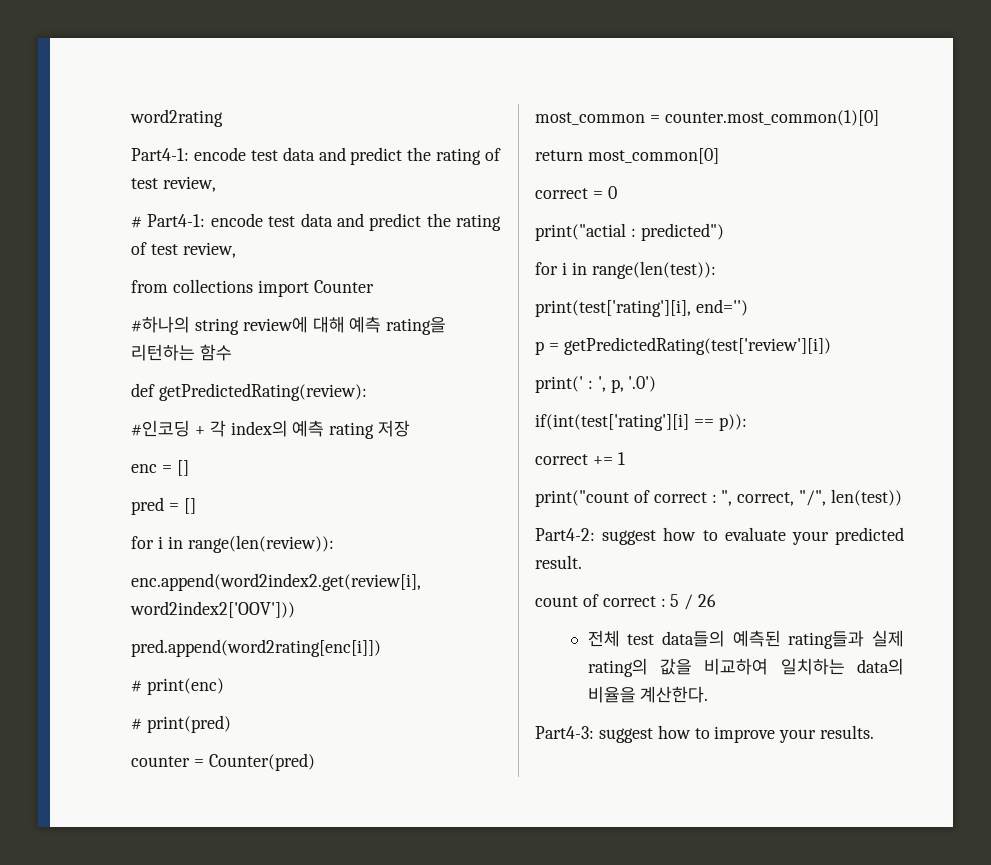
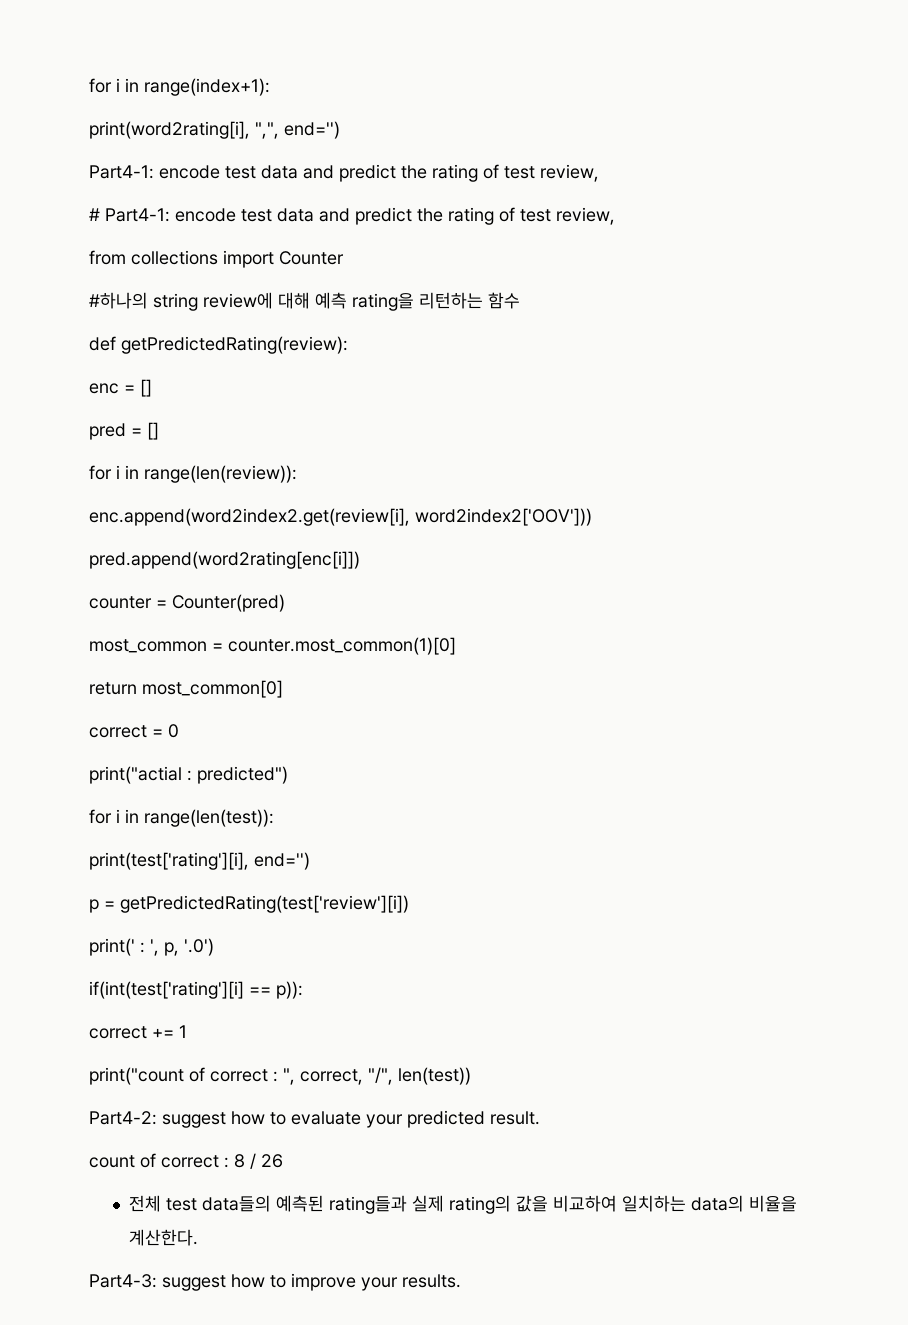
- word2rating
+ for i in range(index+1):
+ print(word2rating[i], ",", end='')
- #인코딩 + 각 index의 예측 rating 저장
- # print(enc)
- # print(pred)
- count of correct : 5 / 26
+ count of correct : 8 / 26

